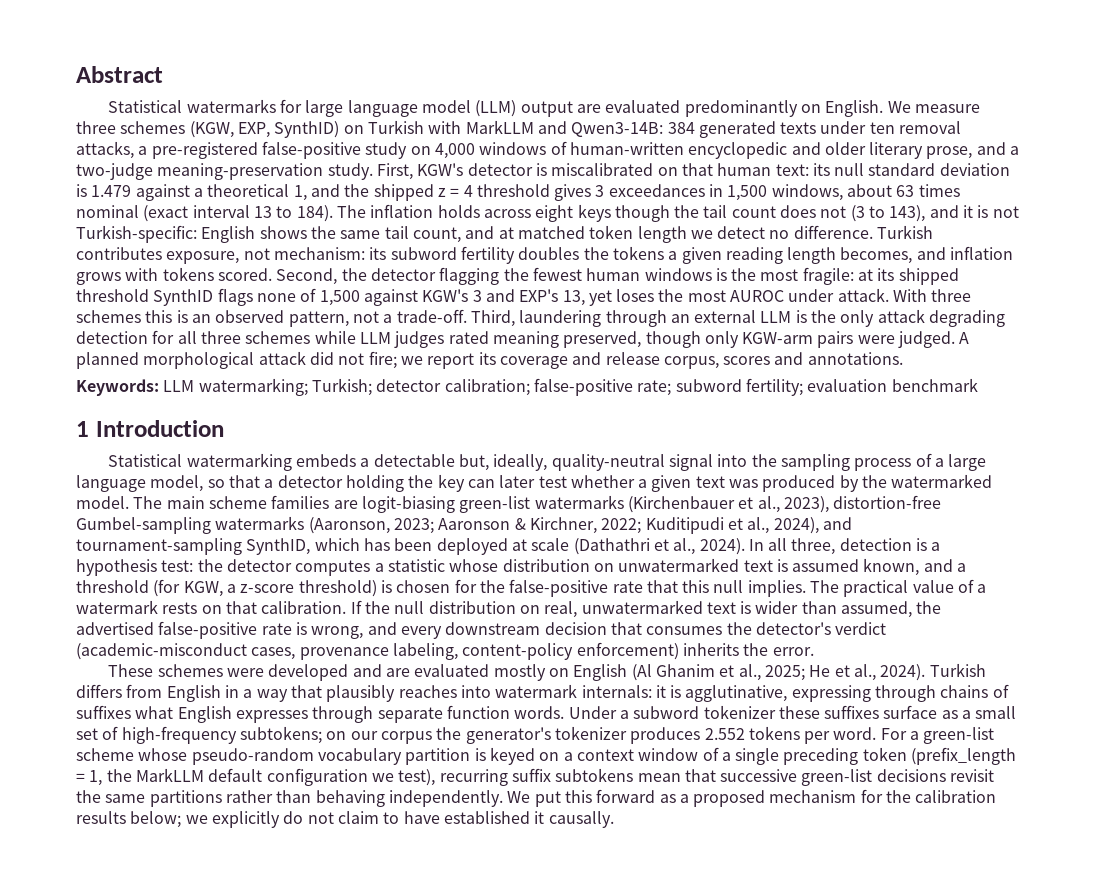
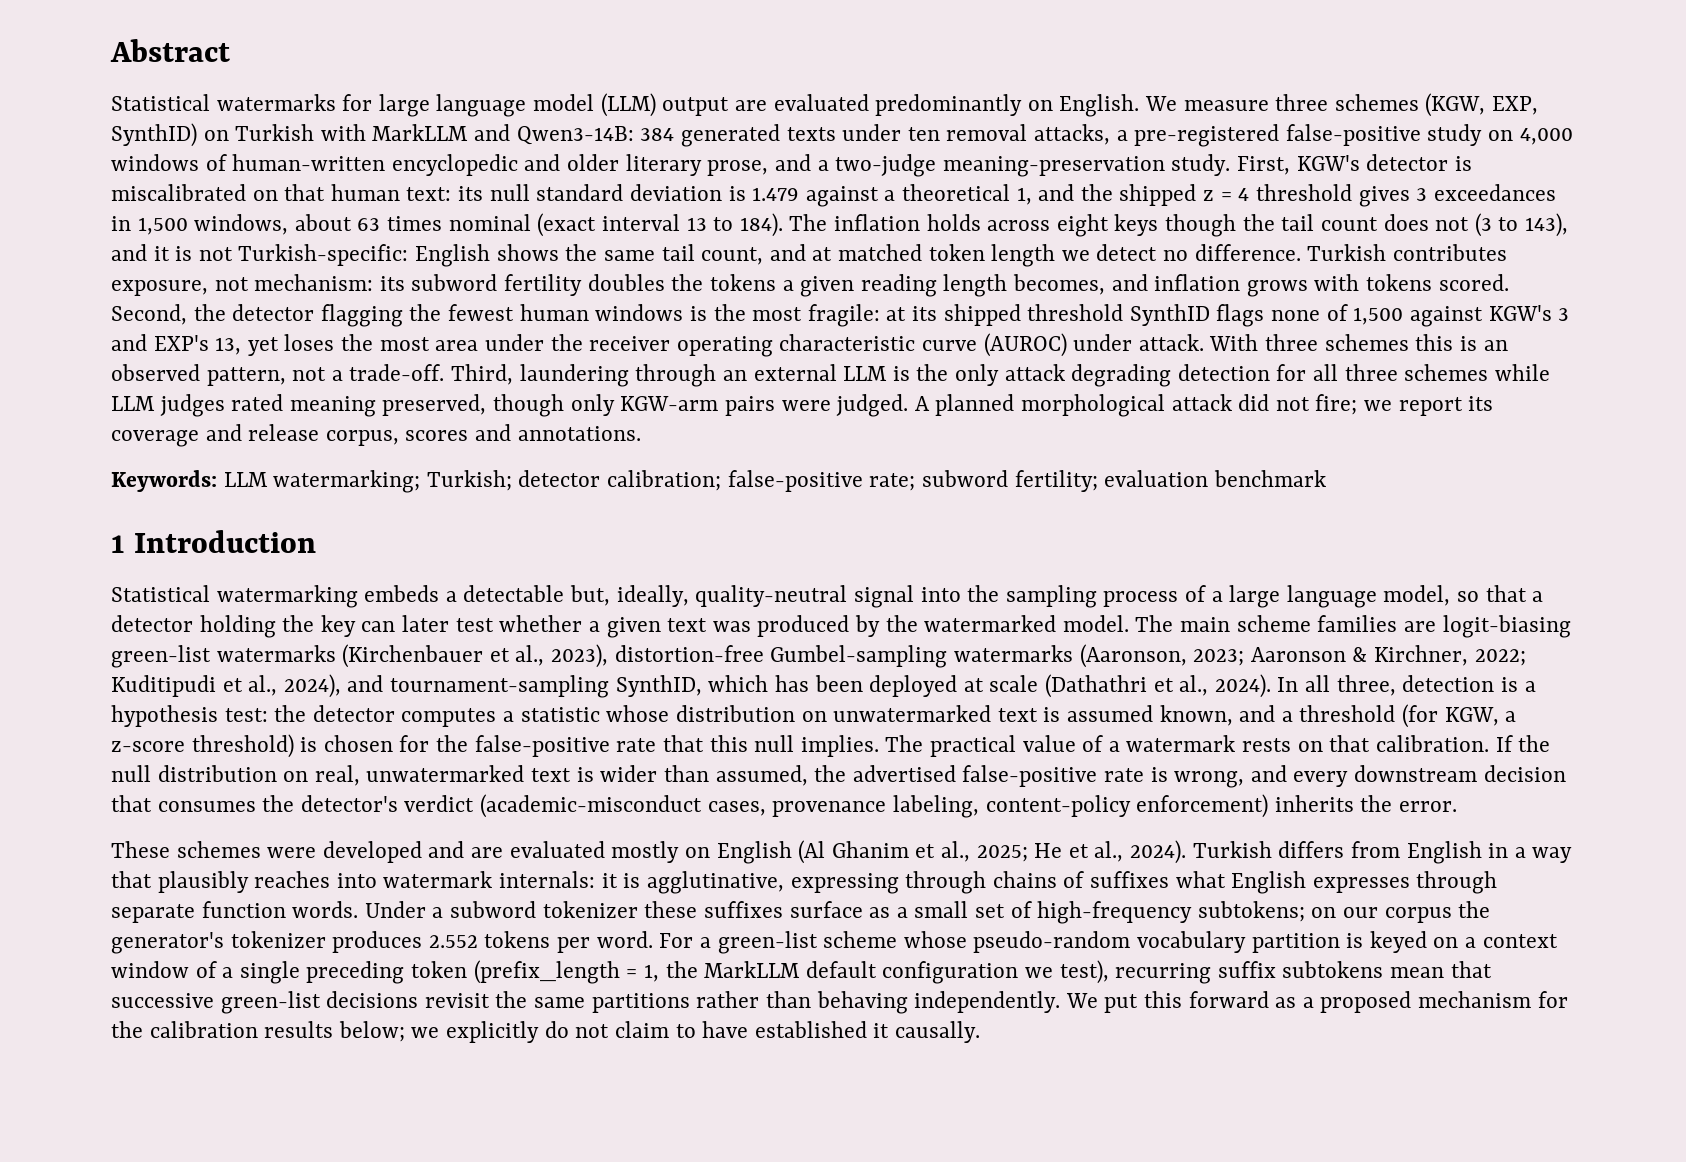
- Second, the detector flagging the fewest human windows is the most fragile: at its shipped threshold SynthID flags none of 1,500 against KGW's 3 and EXP's 13, yet loses the most AUROC under attack.
+ Second, the detector flagging the fewest human windows is the most fragile: at its shipped threshold SynthID flags none of 1,500 against KGW's 3 and EXP's 13, yet loses the most area under the receiver operating characteristic curve (AUROC) under attack.

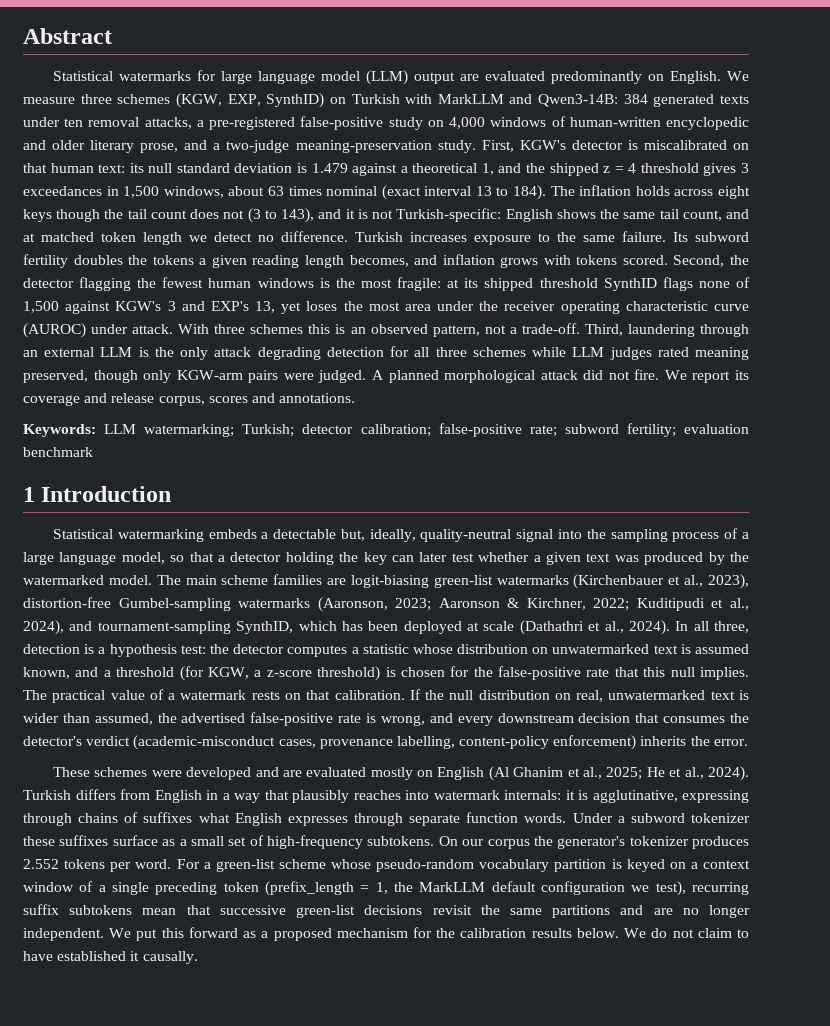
- Turkish contributes exposure, not mechanism: its subword fertility doubles the tokens a given reading length becomes, and inflation grows with tokens scored.
+ Turkish increases exposure to the same failure. Its subword fertility doubles the tokens a given reading length becomes, and inflation grows with tokens scored.
- A planned morphological attack did not fire; we report its coverage and release corpus, scores and annotations.
+ A planned morphological attack did not fire. We report its coverage and release corpus, scores and annotations.
- If the null distribution on real, unwatermarked text is wider than assumed, the advertised false-positive rate is wrong, and every downstream decision that consumes the detector's verdict (academic-misconduct cases, provenance labeling, content-policy enforcement) inherits the error.
+ If the null distribution on real, unwatermarked text is wider than assumed, the advertised false-positive rate is wrong, and every downstream decision that consumes the detector's verdict (academic-misconduct cases, provenance labelling, content-policy enforcement) inherits the error.
- Under a subword tokenizer these suffixes surface as a small set of high-frequency subtokens; on our corpus the generator's tokenizer produces 2.552 tokens per word.
+ Under a subword tokenizer these suffixes surface as a small set of high-frequency subtokens. On our corpus the generator's tokenizer produces 2.552 tokens per word.
- For a green-list scheme whose pseudo-random vocabulary partition is keyed on a context window of a single preceding token (prefix_length = 1, the MarkLLM default configuration we test), recurring suffix subtokens mean that successive green-list decisions revisit the same partitions rather than behaving independently.
+ For a green-list scheme whose pseudo-random vocabulary partition is keyed on a context window of a single preceding token (prefix_length = 1, the MarkLLM default configuration we test), recurring suffix subtokens mean that successive green-list decisions revisit the same partitions and are no longer independent.
- We put this forward as a proposed mechanism for the calibration results below; we explicitly do not claim to have established it causally.
+ We put this forward as a proposed mechanism for the calibration results below. We do not claim to have established it causally.

